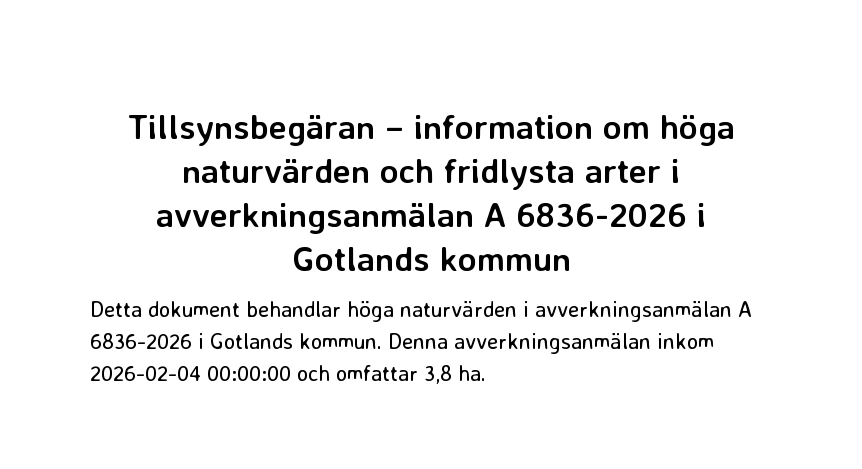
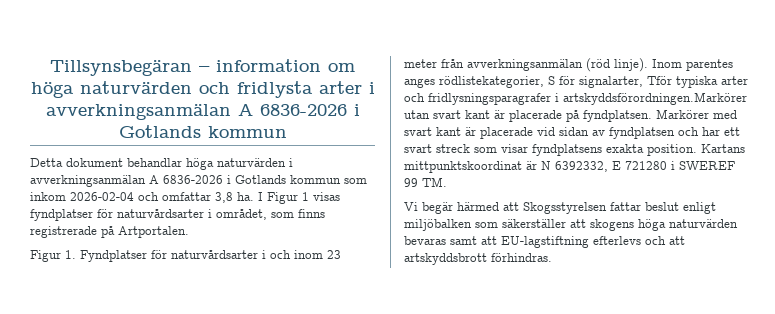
- Detta dokument behandlar höga naturvärden i avverkningsanmälan A 6836-2026 i Gotlands kommun. Denna avverkningsanmälan inkom 2026-02-04 00:00:00 och omfattar 3,8 ha.
+ Detta dokument behandlar höga naturvärden i avverkningsanmälan A 6836-2026 i Gotlands kommun som inkom 2026-02-04 och omfattar 3,8 ha.
+ I Figur 1 visas fyndplatser för naturvårdsarter i området, som finns registrerade på Artportalen.
+ Figur 1. Fyndplatser för naturvårdsarter i och inom 23 meter från avverkningsanmälan (röd linje). Inom parentes anges rödlistekategorier, S för signalarter, Tför typiska arter och fridlysningsparagrafer i artskyddsförordningen.Markörer utan svart kant är placerade på fyndplatsen. Markörer med svart kant är placerade vid sidan av fyndplatsen och har ett svart streck som visar fyndplatsens exakta position. Kartans mittpunktskoordinat är N 6392332, E 721280 i SWEREF 99 TM.
+ Vi begär härmed att Skogsstyrelsen fattar beslut enligt miljöbalken som säkerställer att skogens höga naturvärden bevaras samt att EU-lagstiftning efterlevs och att artskyddsbrott förhindras.

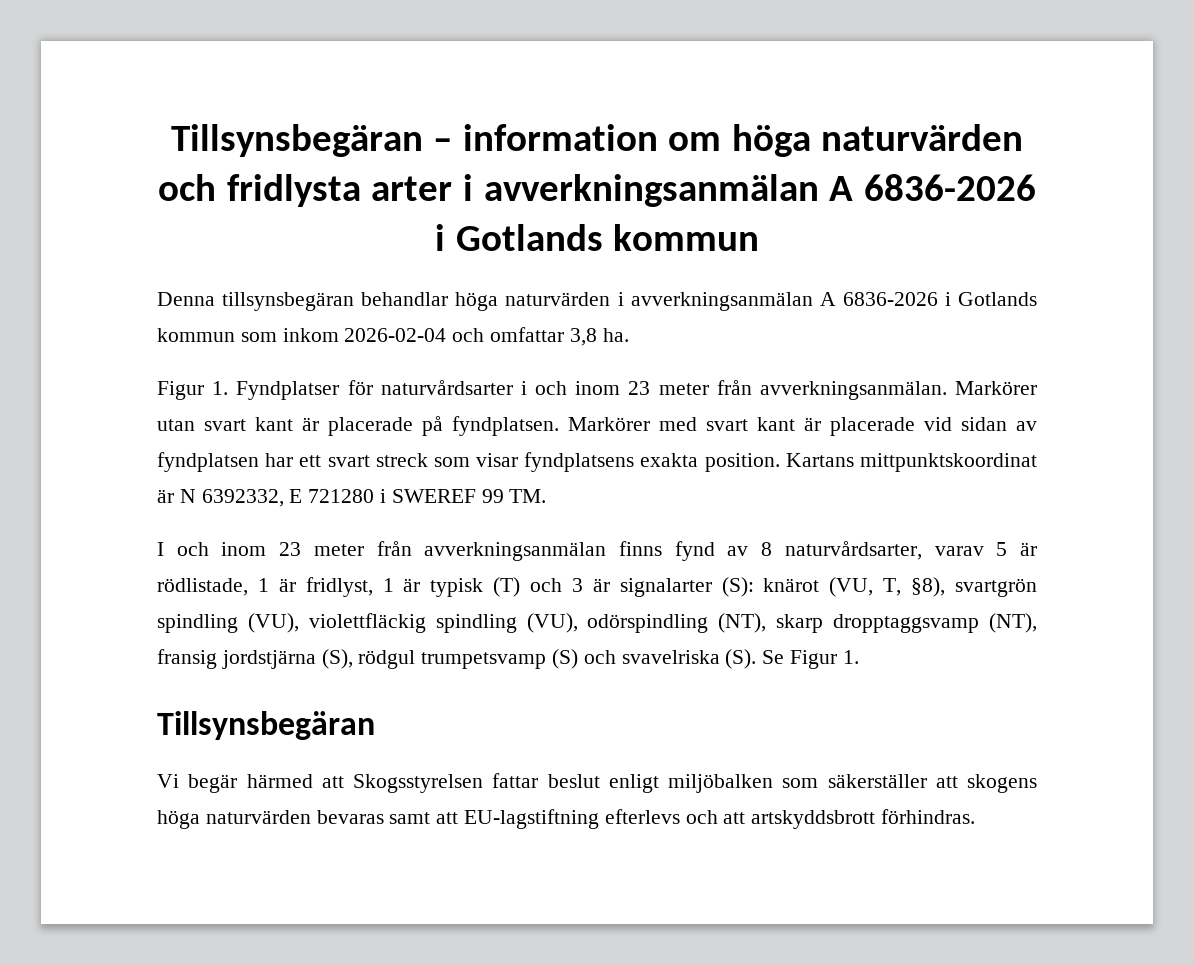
- Detta dokument behandlar höga naturvärden i avverkningsanmälan A 6836-2026 i Gotlands kommun som inkom 2026-02-04 och omfattar 3,8 ha. I Figur 1 visas fyndplatser för naturvårdsarter i området, som finns registrerade på Artportalen.
+ Denna tillsynsbegäran behandlar höga naturvärden i avverkningsanmälan A 6836-2026 i Gotlands kommun som inkom 2026-02-04 och omfattar 3,8 ha.
- Figur 1. Fyndplatser för naturvårdsarter i och inom 23 meter från avverkningsanmälan (röd linje). Inom parentes anges rödlistekategorier, S för signalarter, Tför typiska arter och fridlysningsparagrafer i artskyddsförordningen.Markörer utan svart kant är placerade på fyndplatsen.
+ Figur 1. Fyndplatser för naturvårdsarter i och inom 23 meter från avverkningsanmälan. Markörer utan svart kant är placerade på fyndplatsen.
- Markörer med svart kant är placerade vid sidan av fyndplatsen och har ett svart streck som visar fyndplatsens exakta position.
+ Markörer med svart kant är placerade vid sidan av fyndplatsen har ett svart streck som visar fyndplatsens exakta position.
+ I och inom 23 meter från avverkningsanmälan finns fynd av 8 naturvårdsarter, varav 5 är rödlistade, 1 är fridlyst, 1 är typisk (T) och 3 är signalarter (S): knärot (VU, T, §8), svartgrön spindling (VU), violettfläckig spindling (VU), odörspindling (NT), skarp dropptaggsvamp (NT), fransig jordstjärna (S), rödgul trumpetsvamp (S) och svavelriska (S). Se Figur 1.
+ Tillsynsbegäran

